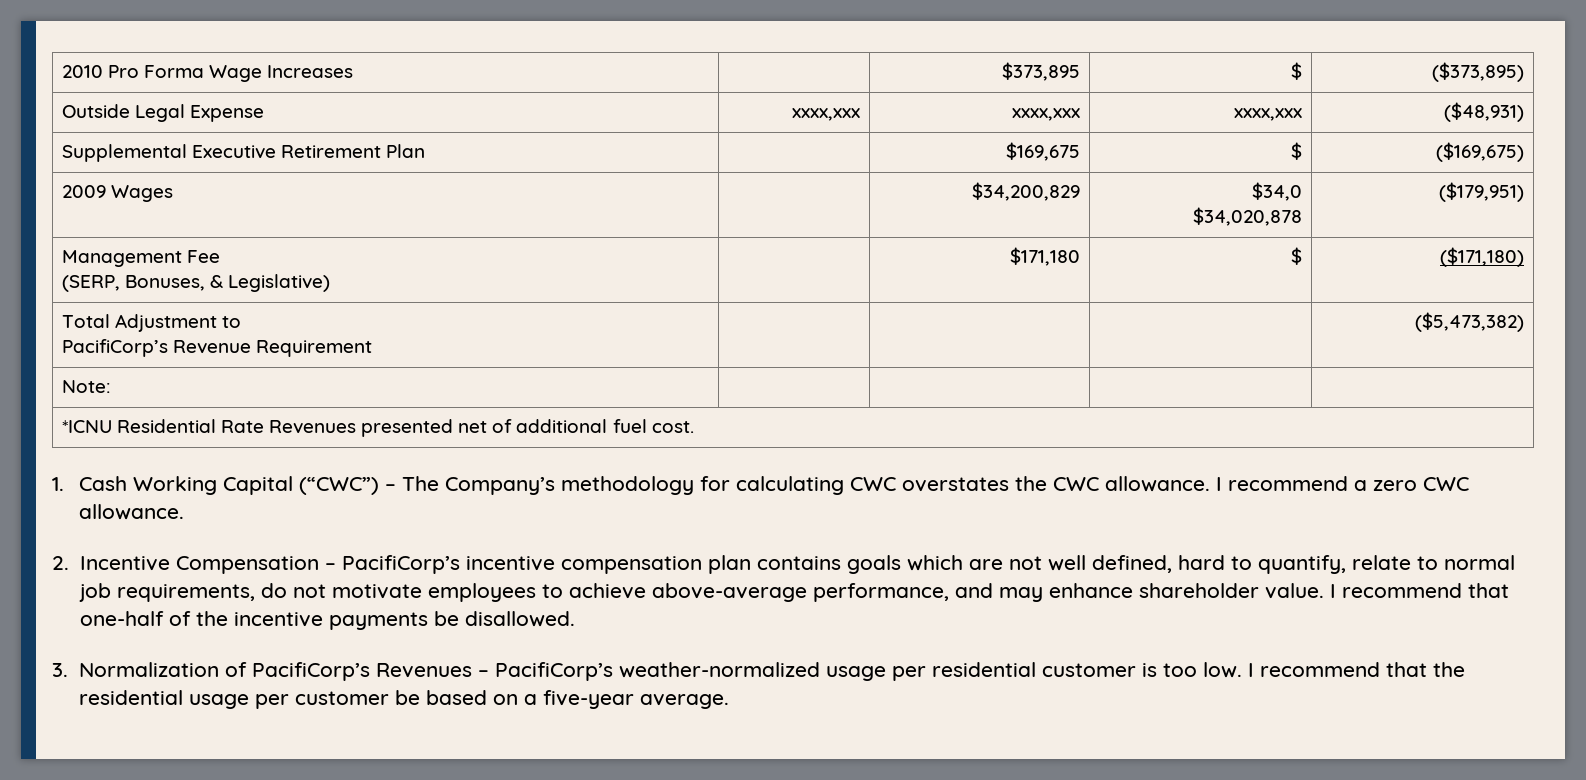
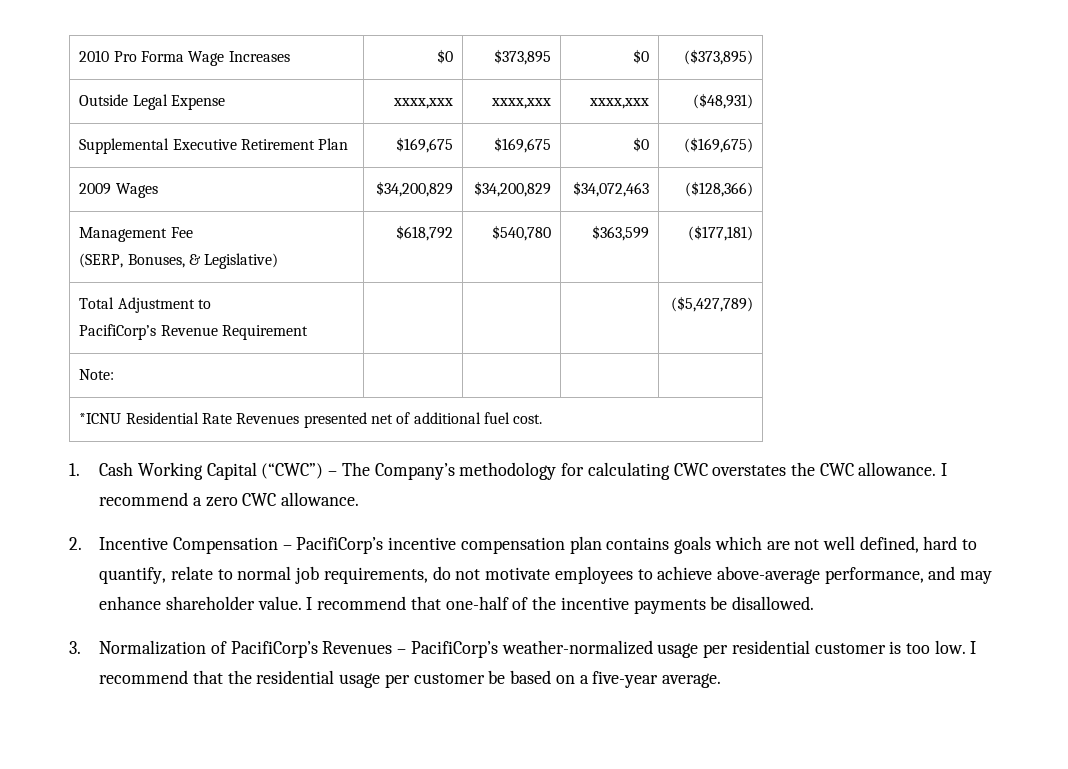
- 2010 Pro Forma Wage Increases | | $373,895 | $ | ($373,895)
+ 2010 Pro Forma Wage Increases | $0 | $373,895 | $0 | ($373,895)
- Supplemental Executive Retirement Plan | | $169,675 | $ | ($169,675)
+ Supplemental Executive Retirement Plan | $169,675 | $169,675 | $0 | ($169,675)
- 2009 Wages | | $34,200,829 | $34,0
- $34,020,878 | ($179,951)
+ 2009 Wages | $34,200,829 | $34,200,829 | $34,072,463 | ($128,366)
  Management Fee
- (SERP, Bonuses, & Legislative) | | $171,180 | $ | ($171,180)
+ (SERP, Bonuses, & Legislative) | $618,792 | $540,780 | $363,599 | ($177,181)
  Total Adjustment to
- PacifiCorp’s Revenue Requirement | | | | ($5,473,382)
+ PacifiCorp’s Revenue Requirement | | | | ($5,427,789)

